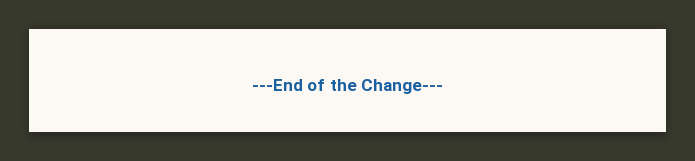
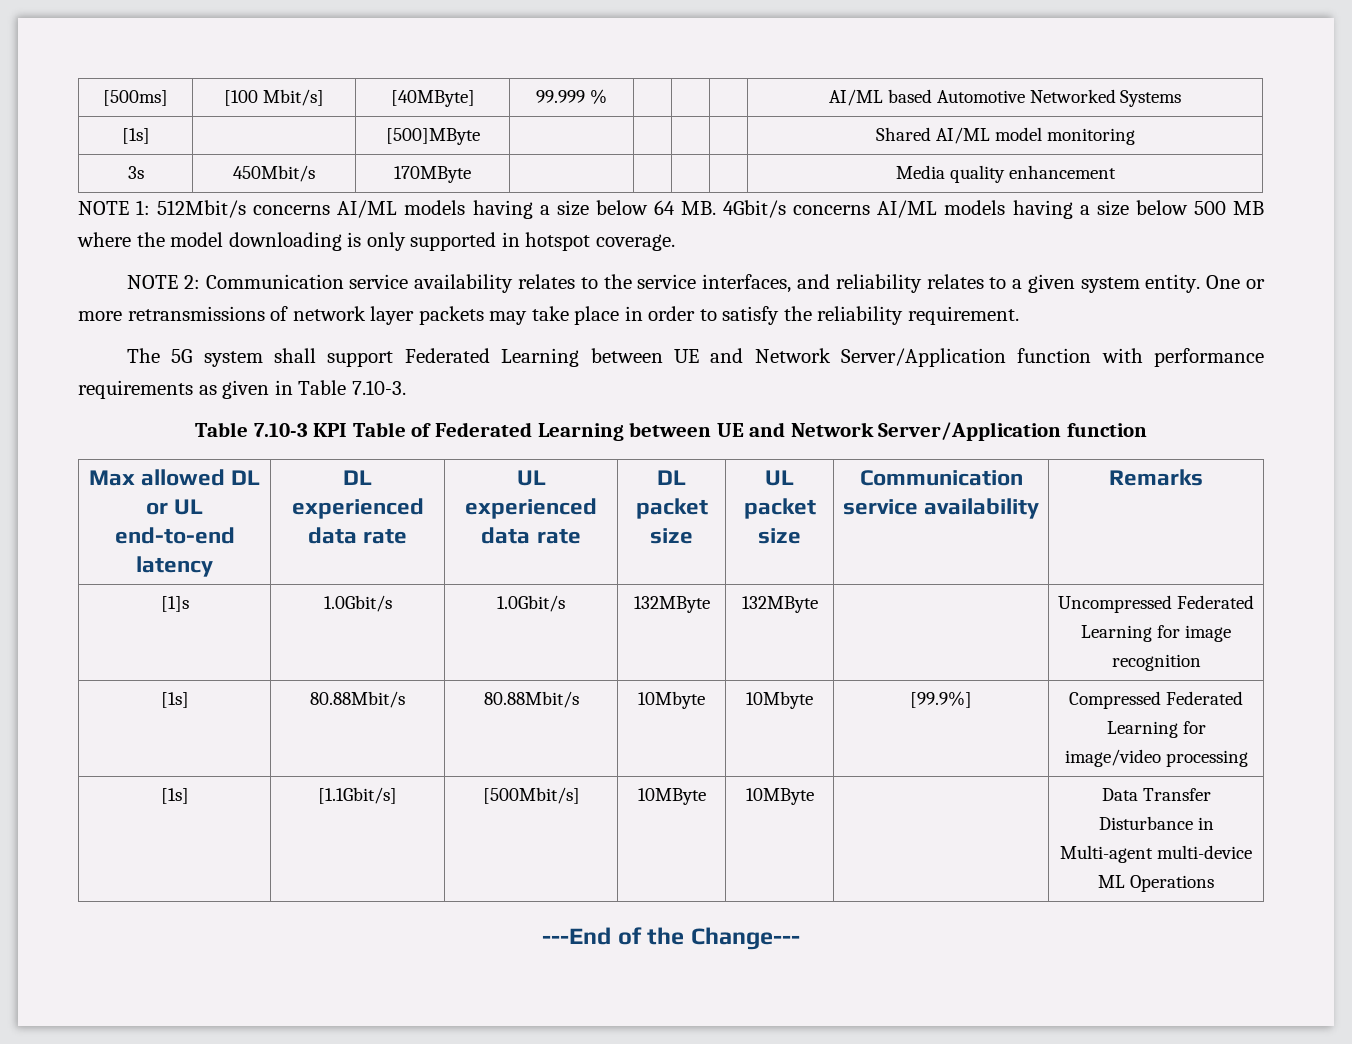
+ [500ms] | [100 Mbit/s] | [40MByte] | 99.999 % | | | | AI/ML based Automotive Networked Systems
+ [1s] | | [500]MByte | | | | | Shared AI/ML model monitoring
+ 3s | 450Mbit/s | 170MByte | | | | | Media quality enhancement
+ NOTE 1: 512Mbit/s concerns AI/ML models having a size below 64 MB. 4Gbit/s concerns AI/ML models having a size below 500 MB where the model downloading is only supported in hotspot coverage.
+ NOTE 2: Communication service availability relates to the service interfaces, and reliability relates to a given system entity. One or more retransmissions of network layer packets may take place in order to satisfy the reliability requirement.
+ The 5G system shall support Federated Learning between UE and Network Server/Application function with performance requirements as given in Table 7.10-3.
+ Table 7.10-3 KPI Table of Federated Learning between UE and Network Server/Application function
+ Max allowed DL or UL end-to-end latency | DL experienced data rate | UL experienced data rate | DL packet size | UL packet size | Communication service availability | Remarks
+ [1]s | 1.0Gbit/s | 1.0Gbit/s | 132MByte | 132MByte | | Uncompressed Federated Learning for image recognition
+ [1s] | 80.88Mbit/s | 80.88Mbit/s | 10Mbyte | 10Mbyte | [99.9%] | Compressed Federated Learning for image/video processing
+ [1s] | [1.1Gbit/s] | [500Mbit/s] | 10MByte | 10MByte | | Data Transfer Disturbance in Multi-agent multi-device ML Operations

